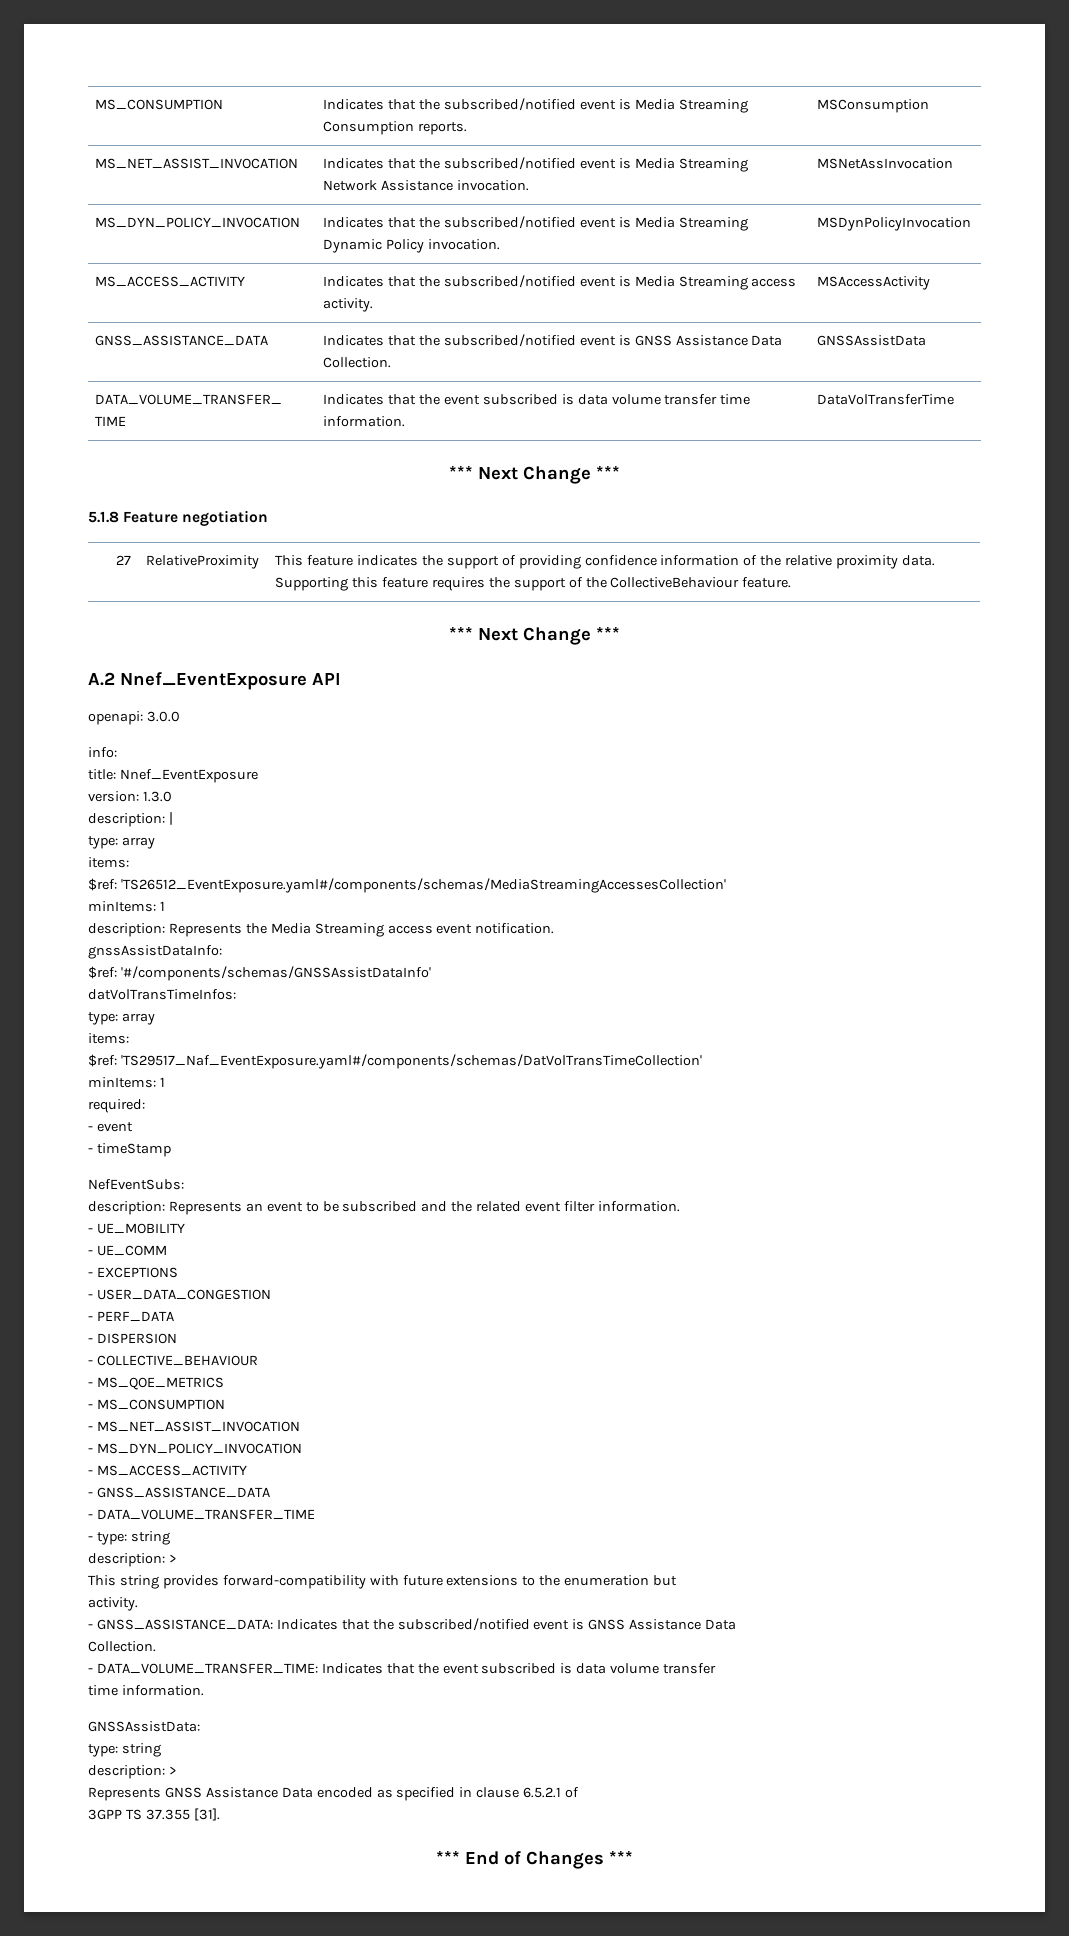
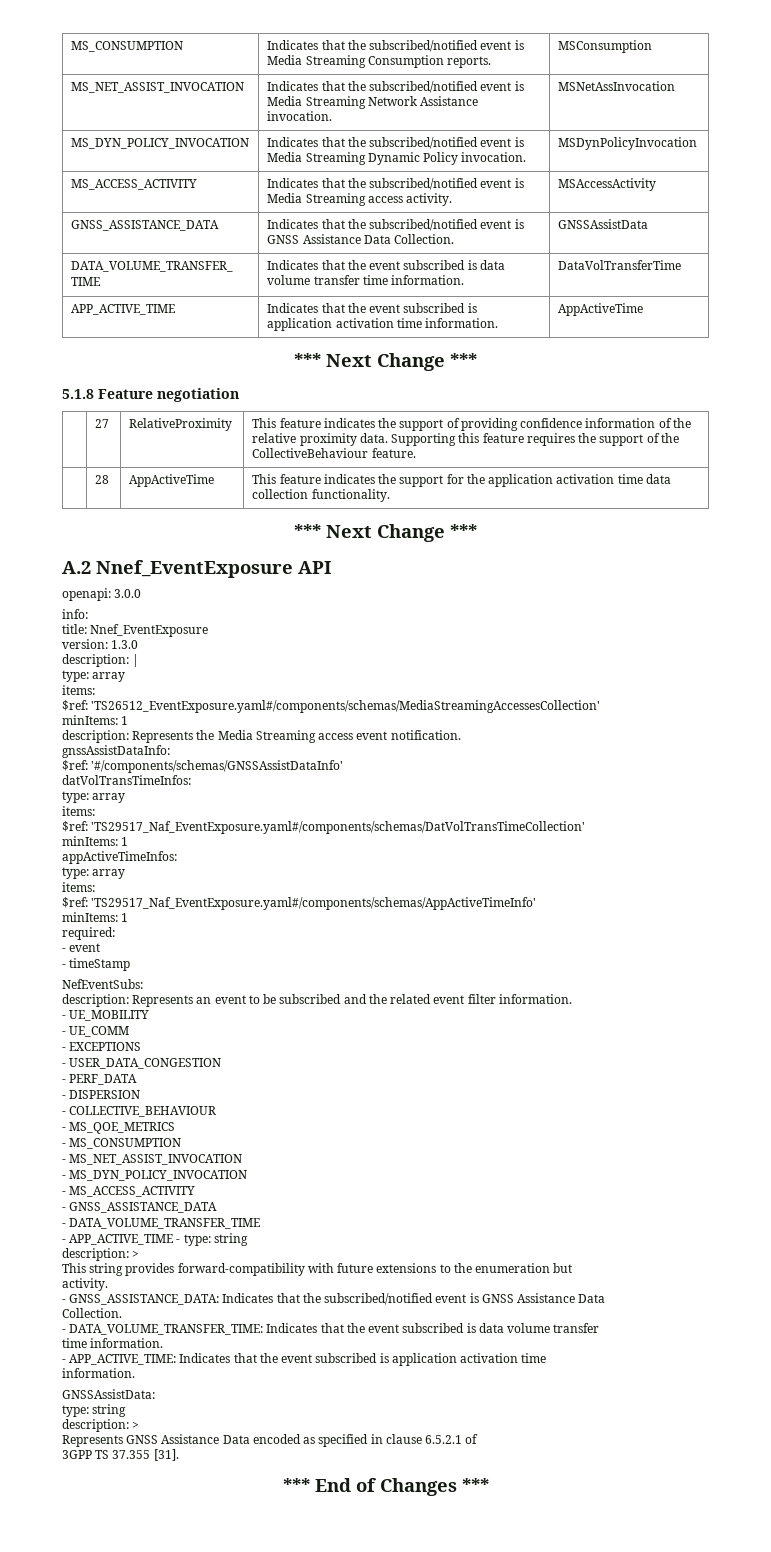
+ APP_ACTIVE_TIME | Indicates that the event subscribed is application activation time information. | AppActiveTime
+ | 28 | AppActiveTime | This feature indicates the support for the application activation time data collection functionality.
+ appActiveTimeInfos:
+ type: array
+ items:
+ $ref: 'TS29517_Naf_EventExposure.yaml#/components/schemas/AppActiveTimeInfo'
+ minItems: 1
- - type: string
+ - APP_ACTIVE_TIME - type: string
+ - APP_ACTIVE_TIME: Indicates that the event subscribed is application activation time
+ information.

